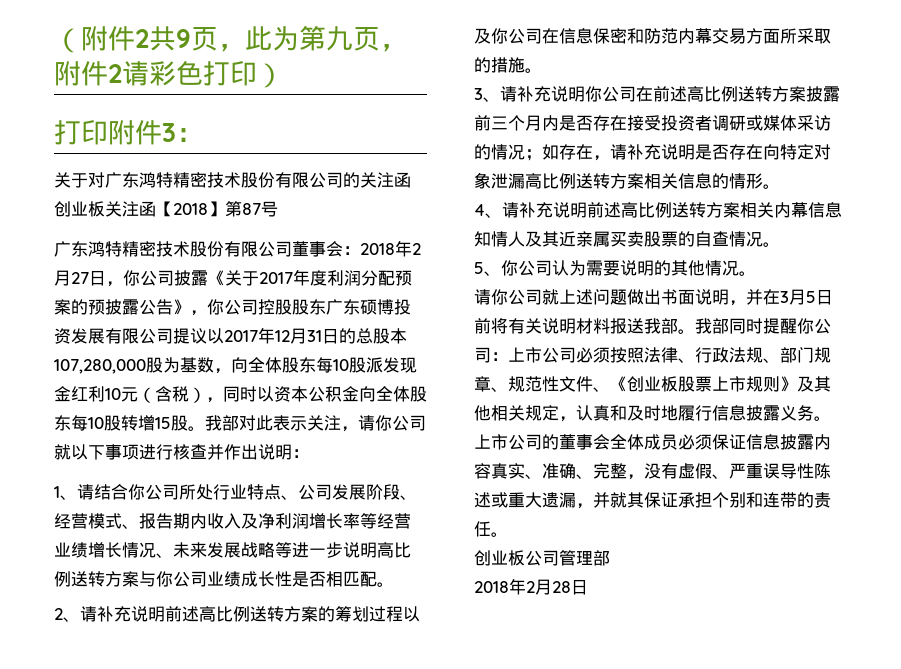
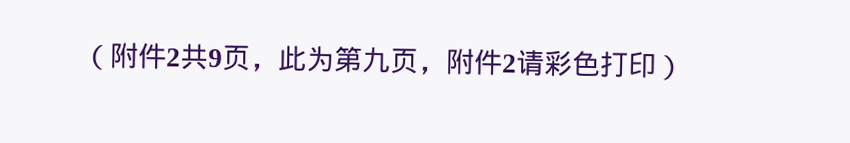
- 打印附件3：
- 关于对广东鸿特精密技术股份有限公司的关注函创业板关注函【2018】第87号
- 广东鸿特精密技术股份有限公司董事会：2018年2月27日，你公司披露《关于2017年度利润分配预案的预披露公告》，你公司控股股东广东硕博投资发展有限公司提议以2017年12月31日的总股本107,280,000股为基数，向全体股东每10股派发现金红利10元（含税），同时以资本公积金向全体股东每10股转增15股。我部对此表示关注，请你公司就以下事项进行核查并作出说明：
- 1、请结合你公司所处行业特点、公司发展阶段、经营模式、报告期内收入及净利润增长率等经营业绩增长情况、未来发展战略等进一步说明高比例送转方案与你公司业绩成长性是否相匹配。
- 2、请补充说明前述高比例送转方案的筹划过程以及你公司在信息保密和防范内幕交易方面所采取的措施。
- 3、请补充说明你公司在前述高比例送转方案披露前三个月内是否存在接受投资者调研或媒体采访的情况；如存在，请补充说明是否存在向特定对象泄漏高比例送转方案相关信息的情形。
- 4、请补充说明前述高比例送转方案相关内幕信息知情人及其近亲属买卖股票的自查情况。
- 5、你公司认为需要说明的其他情况。
- 请你公司就上述问题做出书面说明，并在3月5日前将有关说明材料报送我部。我部同时提醒你公司：上市公司必须按照法律、行政法规、部门规章、规范性文件、《创业板股票上市规则》及其他相关规定，认真和及时地履行信息披露义务。上市公司的董事会全体成员必须保证信息披露内容真实、准确、完整，没有虚假、严重误导性陈述或重大遗漏，并就其保证承担个别和连带的责任。
- 创业板公司管理部
- 2018年2月28日

